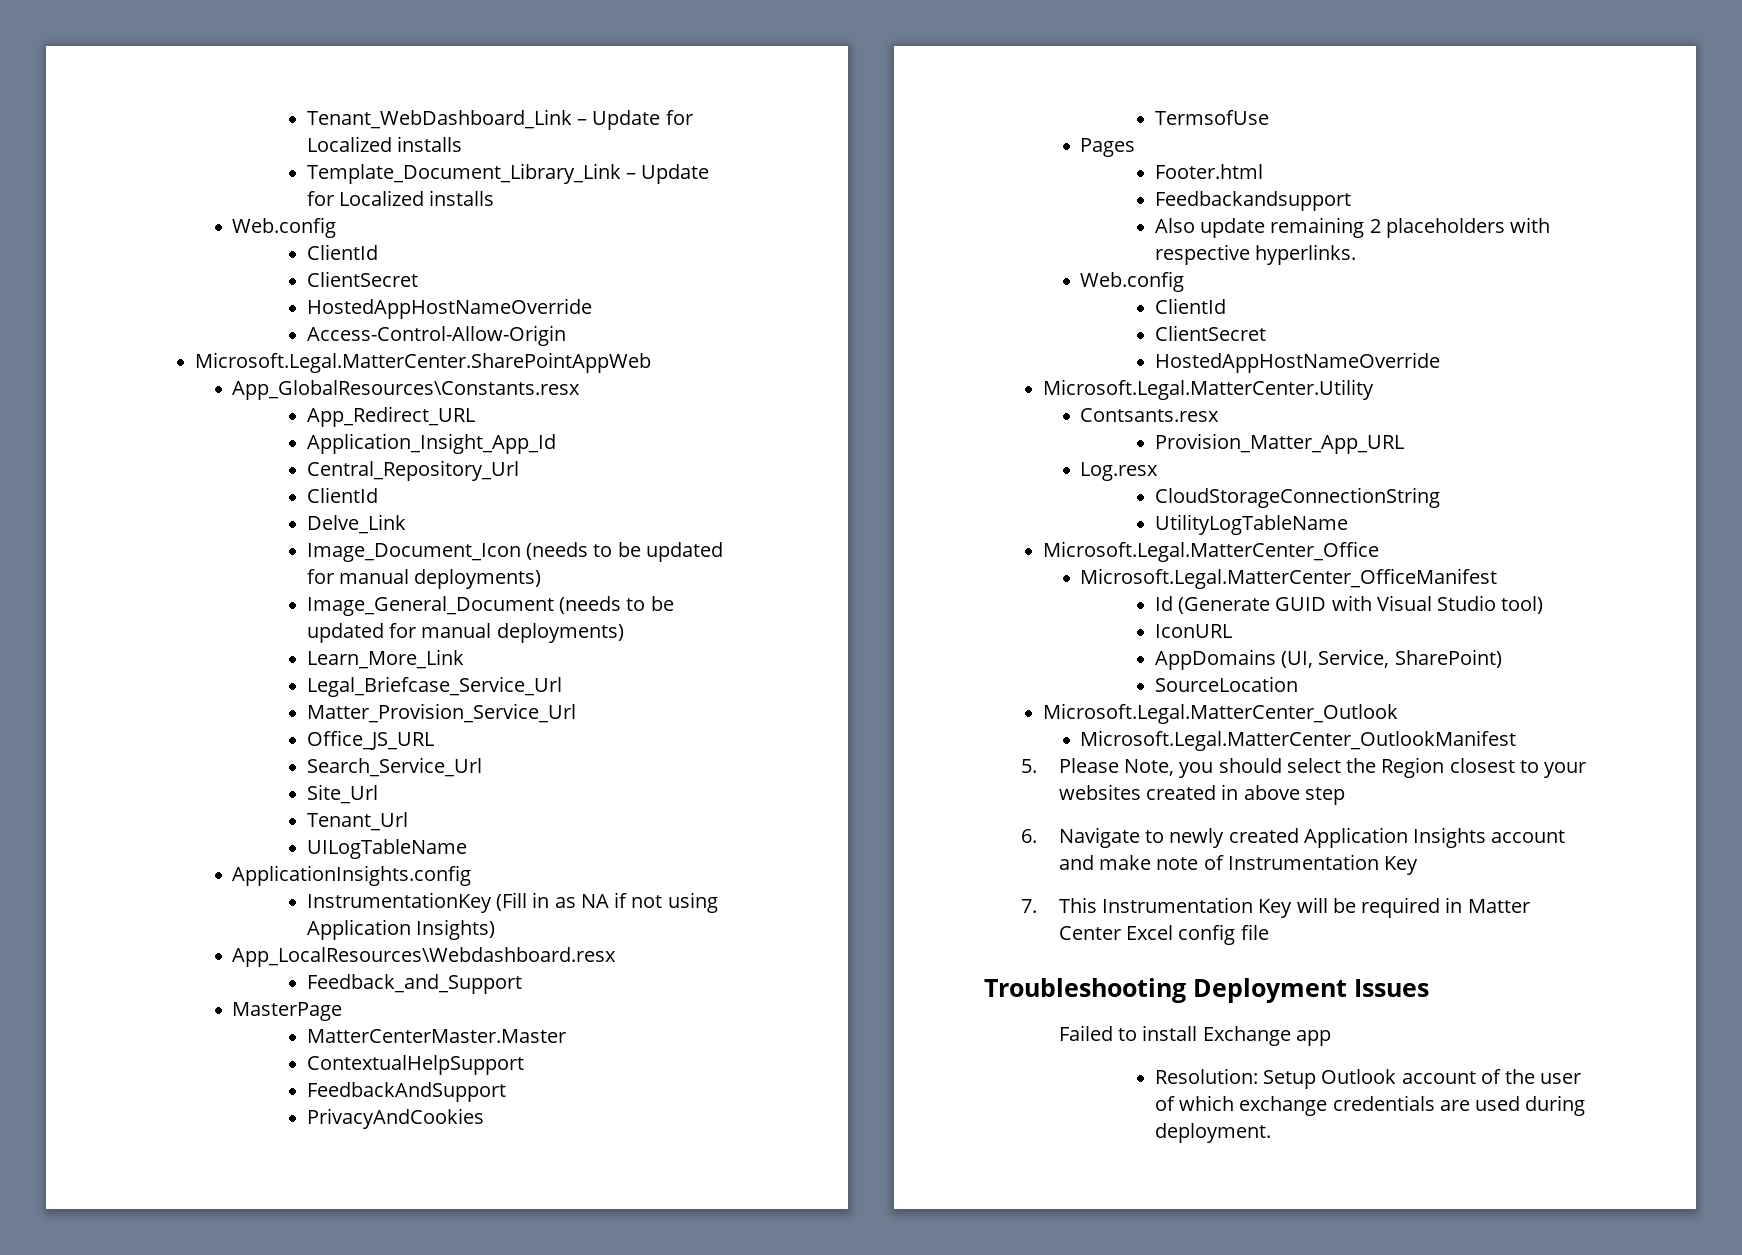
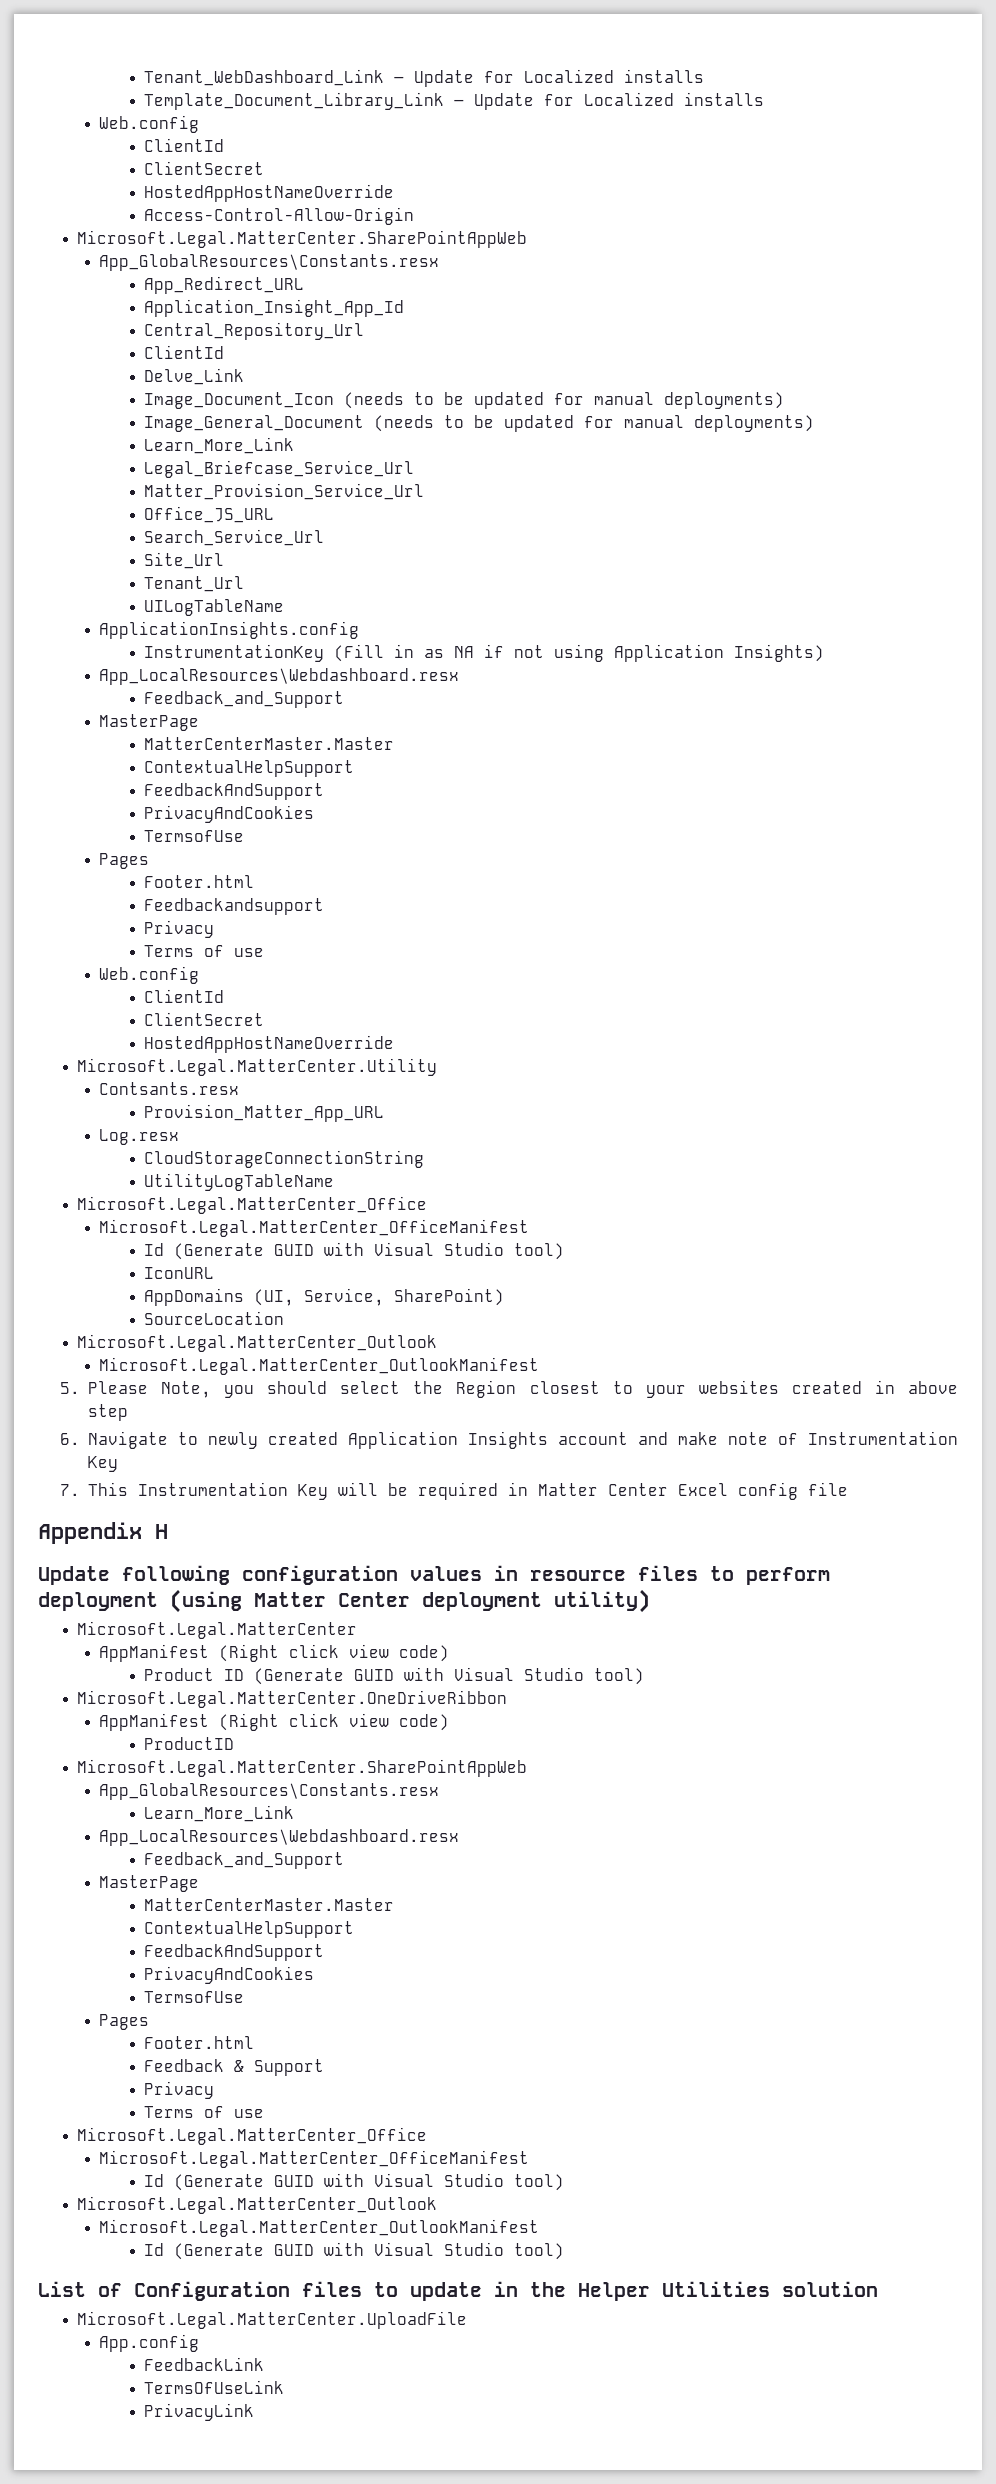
  Feedbackandsupport
- Also update remaining 2 placeholders with respective hyperlinks.
+ Privacy
+ Terms of use
- Troubleshooting Deployment Issues
- Failed to install Exchange app
- Resolution: Setup Outlook account of the user of which exchange credentials are used during deployment.
+ Appendix H
+ Update following configuration values in resource files to perform deployment (using Matter Center deployment utility)
+ Microsoft.Legal.MatterCenter
+ AppManifest (Right click view code)
+ Product ID (Generate GUID with Visual Studio tool)
+ Microsoft.Legal.MatterCenter.OneDriveRibbon
+ AppManifest (Right click view code)
+ ProductID
+ Microsoft.Legal.MatterCenter.SharePointAppWeb
+ App_GlobalResources\Constants.resx
+ Learn_More_Link
+ App_LocalResources\Webdashboard.resx
+ Feedback_and_Support
+ MasterPage
+ MatterCenterMaster.Master
+ ContextualHelpSupport
+ FeedbackAndSupport
+ PrivacyAndCookies
+ TermsofUse
+ Pages
+ Footer.html
+ Feedback & Support
+ Privacy
+ Terms of use
+ Microsoft.Legal.MatterCenter_Office
+ Microsoft.Legal.MatterCenter_OfficeManifest
+ Id (Generate GUID with Visual Studio tool)
+ Microsoft.Legal.MatterCenter_Outlook
+ Microsoft.Legal.MatterCenter_OutlookManifest
+ Id (Generate GUID with Visual Studio tool)
+ List of Configuration files to update in the Helper Utilities solution
+ Microsoft.Legal.MatterCenter.UploadFile
+ App.config
+ FeedbackLink
+ TermsOfUseLink
+ PrivacyLink

